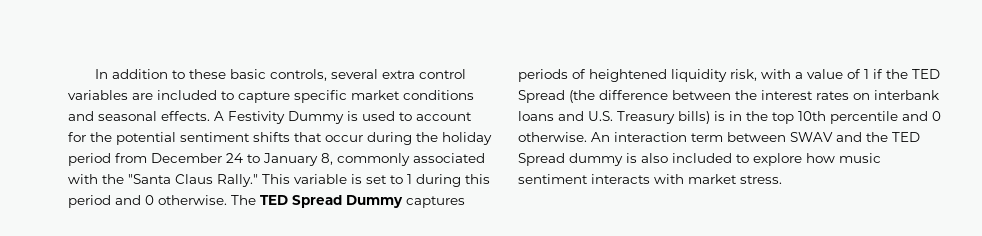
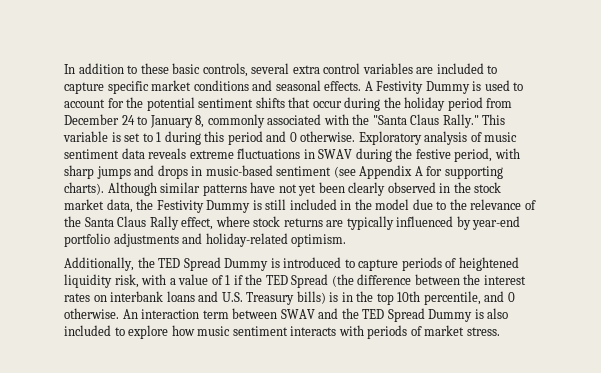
- The TED Spread Dummy captures periods of heightened liquidity risk, with a value of 1 if the TED Spread (the difference between the interest rates on interbank loans and U.S. Treasury bills) is in the top 10th percentile and 0 otherwise.
+ Exploratory analysis of music sentiment data reveals extreme fluctuations in SWAV during the festive period, with sharp jumps and drops in music-based sentiment (see Appendix A for supporting charts). Although similar patterns have not yet been clearly observed in the stock market data, the Festivity Dummy is still included in the model due to the relevance of the Santa Claus Rally effect, where stock returns are typically influenced by year-end portfolio adjustments and holiday-related optimism.
+ Additionally, the TED Spread Dummy is introduced to capture periods of heightened liquidity risk, with a value of 1 if the TED Spread (the difference between the interest rates on interbank loans and U.S. Treasury bills) is in the top 10th percentile, and 0 otherwise.
- An interaction term between SWAV and the TED Spread dummy is also included to explore how music sentiment interacts with market stress.
+ An interaction term between SWAV and the TED Spread Dummy is also included to explore how music sentiment interacts with periods of market stress.

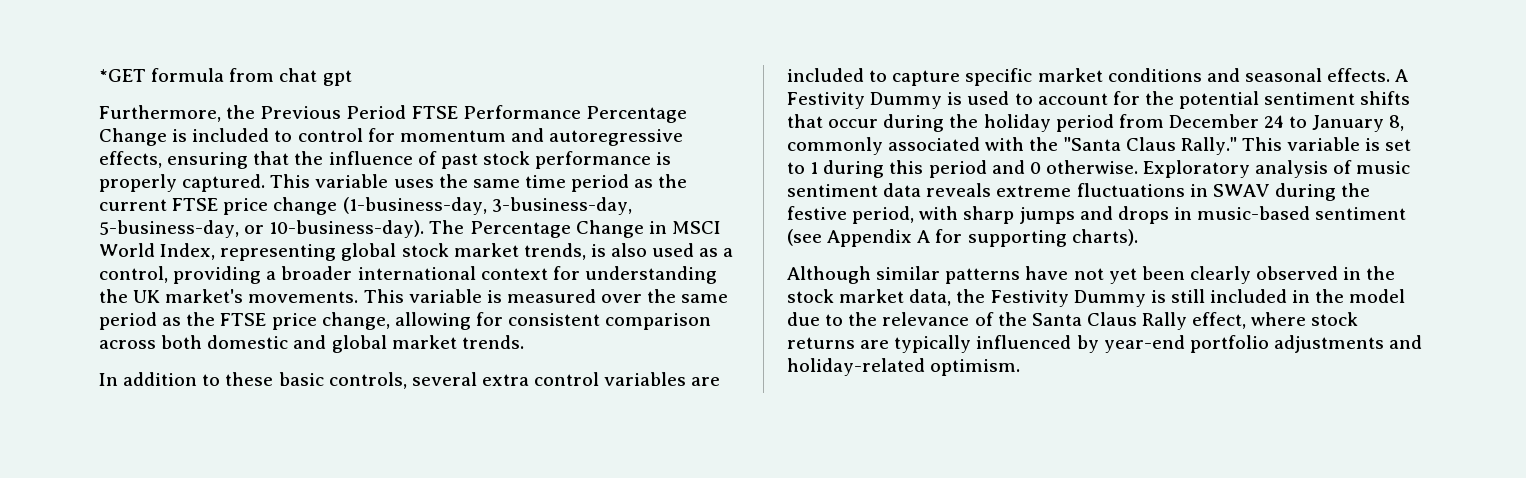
+ *GET formula from chat gpt
+ Furthermore, the Previous Period FTSE Performance Percentage Change is included to control for momentum and autoregressive effects, ensuring that the influence of past stock performance is properly captured. This variable uses the same time period as the current FTSE price change (1-business-day, 3-business-day, 5-business-day, or 10-business-day). The Percentage Change in MSCI World Index, representing global stock market trends, is also used as a control, providing a broader international context for understanding the UK market's movements. This variable is measured over the same period as the FTSE price change, allowing for consistent comparison across both domestic and global market trends.
- Exploratory analysis of music sentiment data reveals extreme fluctuations in SWAV during the festive period, with sharp jumps and drops in music-based sentiment (see Appendix A for supporting charts). Although similar patterns have not yet been clearly observed in the stock market data, the Festivity Dummy is still included in the model due to the relevance of the Santa Claus Rally effect, where stock returns are typically influenced by year-end portfolio adjustments and holiday-related optimism.
+ Exploratory analysis of music sentiment data reveals extreme fluctuations in SWAV during the festive period, with sharp jumps and drops in music-based sentiment (see Appendix A for supporting charts).
+ Although similar patterns have not yet been clearly observed in the stock market data, the Festivity Dummy is still included in the model due to the relevance of the Santa Claus Rally effect, where stock returns are typically influenced by year-end portfolio adjustments and holiday-related optimism.
- Additionally, the TED Spread Dummy is introduced to capture periods of heightened liquidity risk, with a value of 1 if the TED Spread (the difference between the interest rates on interbank loans and U.S. Treasury bills) is in the top 10th percentile, and 0 otherwise. An interaction term between SWAV and the TED Spread Dummy is also included to explore how music sentiment interacts with periods of market stress.

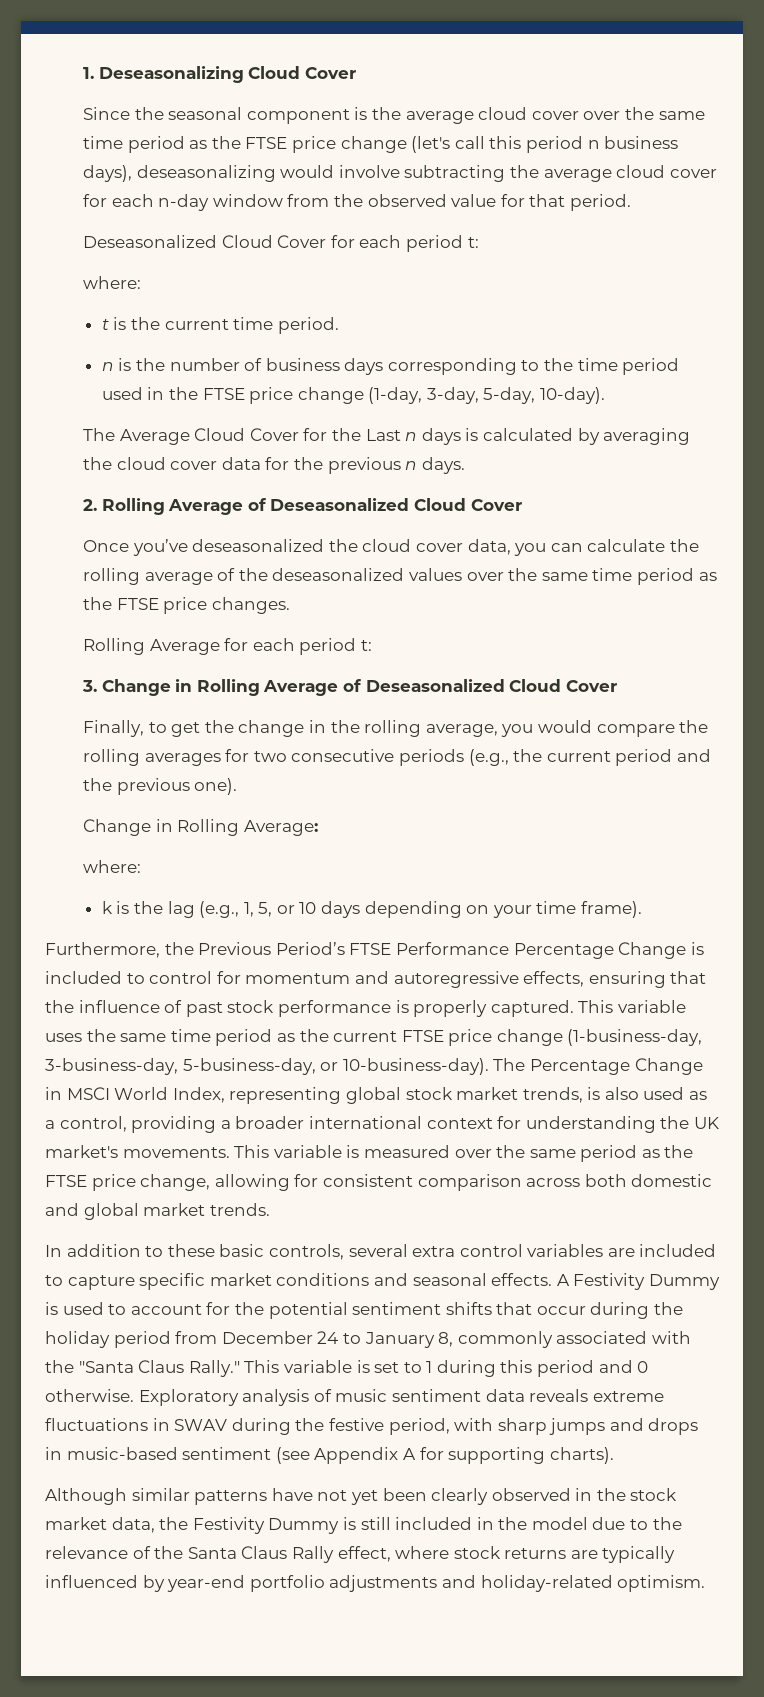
- *GET formula from chat gpt
+ 1. Deseasonalizing Cloud Cover
+ Since the seasonal component is the average cloud cover over the same time period as the FTSE price change (let's call this period n business days), deseasonalizing would involve subtracting the average cloud cover for each n-day window from the observed value for that period.
+ Deseasonalized Cloud Cover for each period t:
+ where:
+ t is the current time period.
+ n is the number of business days corresponding to the time period used in the FTSE price change (1-day, 3-day, 5-day, 10-day).
+ The Average Cloud Cover for the Last n days is calculated by averaging the cloud cover data for the previous n days.
+ 2. Rolling Average of Deseasonalized Cloud Cover
+ Once you’ve deseasonalized the cloud cover data, you can calculate the rolling average of the deseasonalized values over the same time period as the FTSE price changes.
+ Rolling Average for each period t:
+ 3. Change in Rolling Average of Deseasonalized Cloud Cover
+ Finally, to get the change in the rolling average, you would compare the rolling averages for two consecutive periods (e.g., the current period and the previous one).
+ Change in Rolling Average:
+ where:
+ k is the lag (e.g., 1, 5, or 10 days depending on your time frame).
- Furthermore, the Previous Period FTSE Performance Percentage Change is included to control for momentum and autoregressive effects, ensuring that the influence of past stock performance is properly captured.
+ Furthermore, the Previous Period’s FTSE Performance Percentage Change is included to control for momentum and autoregressive effects, ensuring that the influence of past stock performance is properly captured.

